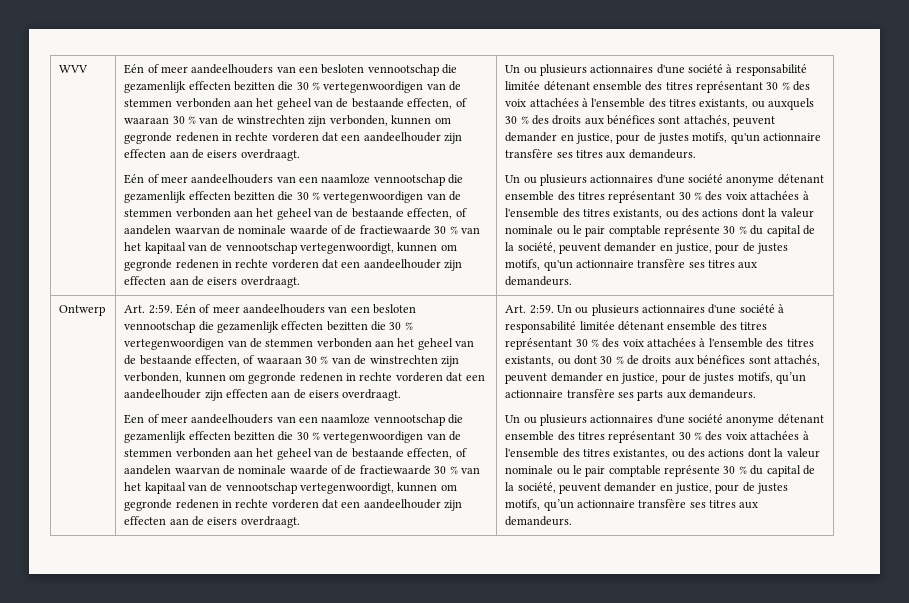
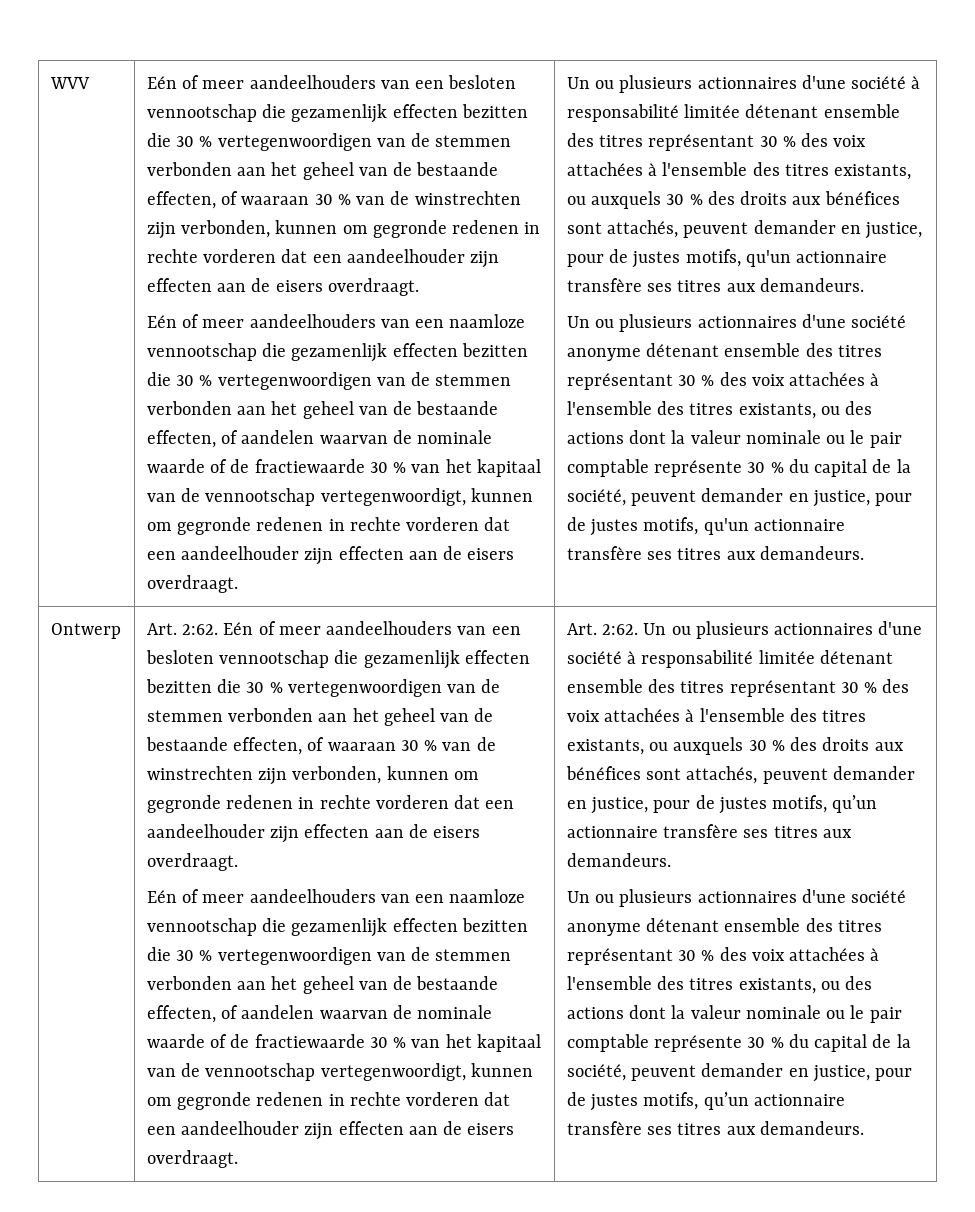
- Ontwerp | Art. 2:59. Eén of meer aandeelhouders van een besloten vennootschap die gezamenlijk effecten bezitten die 30 % vertegenwoordigen van de stemmen verbonden aan het geheel van de bestaande effecten, of waaraan 30 % van de winstrechten zijn verbonden, kunnen om gegronde redenen in rechte vorderen dat een aandeelhouder zijn effecten aan de eisers overdraagt.
- Een of meer aandeelhouders van een naamloze vennootschap die gezamenlijk effecten bezitten die 30 % vertegenwoordigen van de stemmen verbonden aan het geheel van de bestaande effecten, of aandelen waarvan de nominale waarde of de fractiewaarde 30 % van het kapitaal van de vennootschap vertegenwoordigt, kunnen om gegronde redenen in rechte vorderen dat een aandeelhouder zijn effecten aan de eisers overdraagt. | Art. 2:59. Un ou plusieurs actionnaires d'une société à responsabilité limitée détenant ensemble des titres représentant 30 % des voix attachées à l'ensemble des titres existants, ou dont 30 % de droits aux bénéfices sont attachés, peuvent demander en justice, pour de justes motifs, qu’un actionnaire transfère ses parts aux demandeurs.
- Un ou plusieurs actionnaires d'une société anonyme détenant ensemble des titres représentant 30 % des voix attachées à l'ensemble des titres existantes, ou des actions dont la valeur nominale ou le pair comptable représente 30 % du capital de la société, peuvent demander en justice, pour de justes motifs, qu’un actionnaire transfère ses titres aux demandeurs.
+ Ontwerp | Art. 2:62. Eén of meer aandeelhouders van een besloten vennootschap die gezamenlijk effecten bezitten die 30 % vertegenwoordigen van de stemmen verbonden aan het geheel van de bestaande effecten, of waaraan 30 % van de winstrechten zijn verbonden, kunnen om gegronde redenen in rechte vorderen dat een aandeelhouder zijn effecten aan de eisers overdraagt.
+ Eén of meer aandeelhouders van een naamloze vennootschap die gezamenlijk effecten bezitten die 30 % vertegenwoordigen van de stemmen verbonden aan het geheel van de bestaande effecten, of aandelen waarvan de nominale waarde of de fractiewaarde 30 % van het kapitaal van de vennootschap vertegenwoordigt, kunnen om gegronde redenen in rechte vorderen dat een aandeelhouder zijn effecten aan de eisers overdraagt. | Art. 2:62. Un ou plusieurs actionnaires d'une société à responsabilité limitée détenant ensemble des titres représentant 30 % des voix attachées à l'ensemble des titres existants, ou auxquels 30 % des droits aux bénéfices sont attachés, peuvent demander en justice, pour de justes motifs, qu’un actionnaire transfère ses titres aux demandeurs.
+ Un ou plusieurs actionnaires d'une société anonyme détenant ensemble des titres représentant 30 % des voix attachées à l'ensemble des titres existants, ou des actions dont la valeur nominale ou le pair comptable représente 30 % du capital de la société, peuvent demander en justice, pour de justes motifs, qu’un actionnaire transfère ses titres aux demandeurs.

